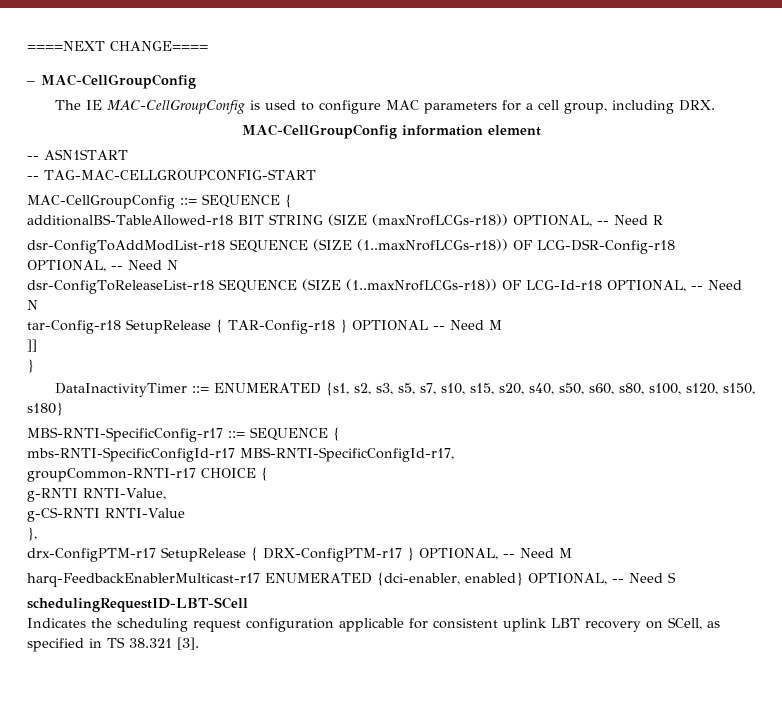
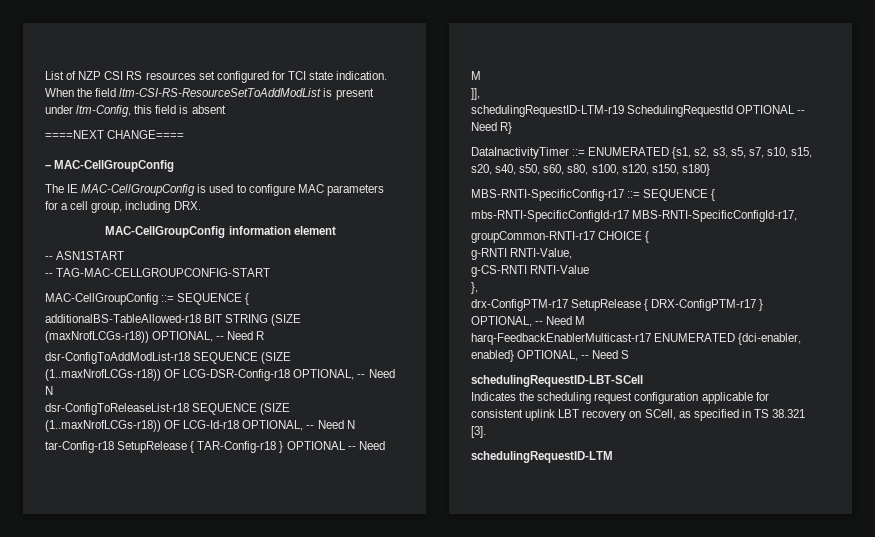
+ List of NZP CSI RS resources set configured for TCI state indication. When the field ltm-CSI-RS-ResourceSetToAddModList is present under ltm-Config, this field is absent
- ]]
- }
+ ]],
+ schedulingRequestID-LTM-r19 SchedulingRequestId OPTIONAL -- Need R}
+ schedulingRequestID-LTM

